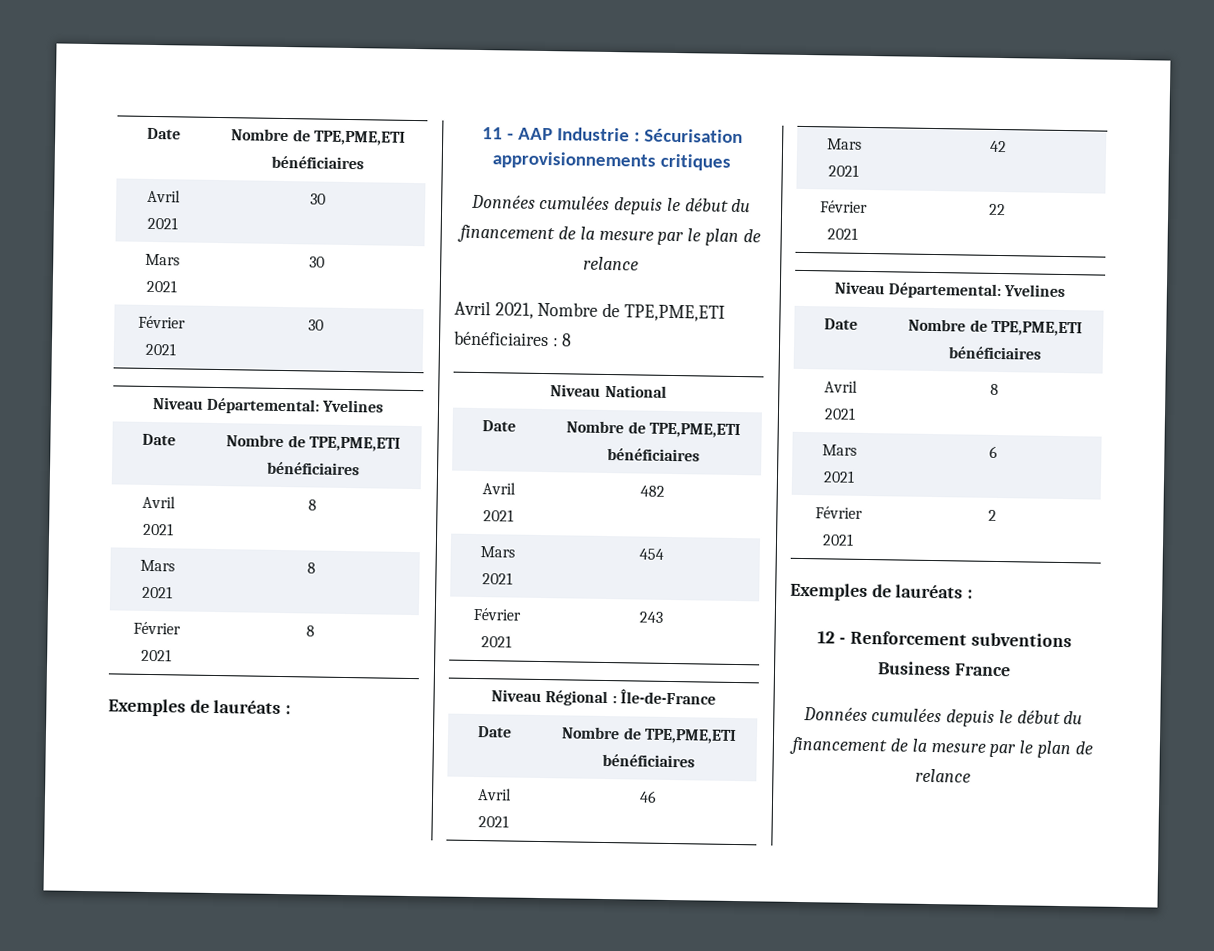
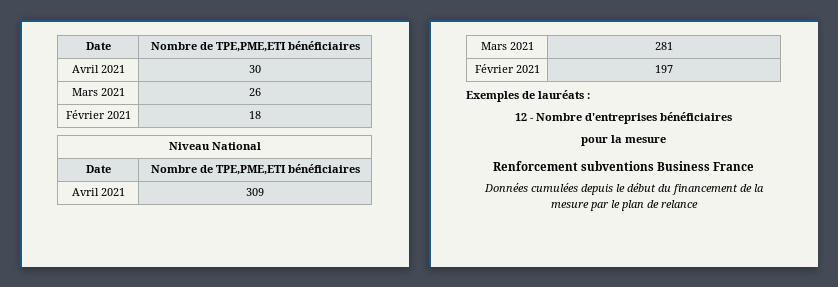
- Mars 2021 | 30
- Février 2021 | 30
- Niveau Départemental: Yvelines
- Date | Nombre de TPE,PME,ETI bénéficiaires
- Avril 2021 | 8
- Mars 2021 | 8
- Février 2021 | 8
- Exemples de lauréats :
- 11 - AAP Industrie : Sécurisation approvisionnements critiques
- Données cumulées depuis le début du financement de la mesure par le plan de relance
- Avril 2021, Nombre de TPE,PME,ETI bénéficiaires : 8
+ Mars 2021 | 26
+ Février 2021 | 18
- Avril 2021 | 482
- Mars 2021 | 454
- Février 2021 | 243
- Niveau Régional : Île-de-France
- Date | Nombre de TPE,PME,ETI bénéficiaires
- Avril 2021 | 46
- Mars 2021 | 42
- Février 2021 | 22
- Niveau Départemental: Yvelines
- Date | Nombre de TPE,PME,ETI bénéficiaires
- Avril 2021 | 8
- Mars 2021 | 6
- Février 2021 | 2
+ Avril 2021 | 309
+ Mars 2021 | 281
+ Février 2021 | 197
- 12 - Renforcement subventions Business France
+ 12 - Nombre d'entreprises bénéficiaires
+ pour la mesure
+ Renforcement subventions Business France

